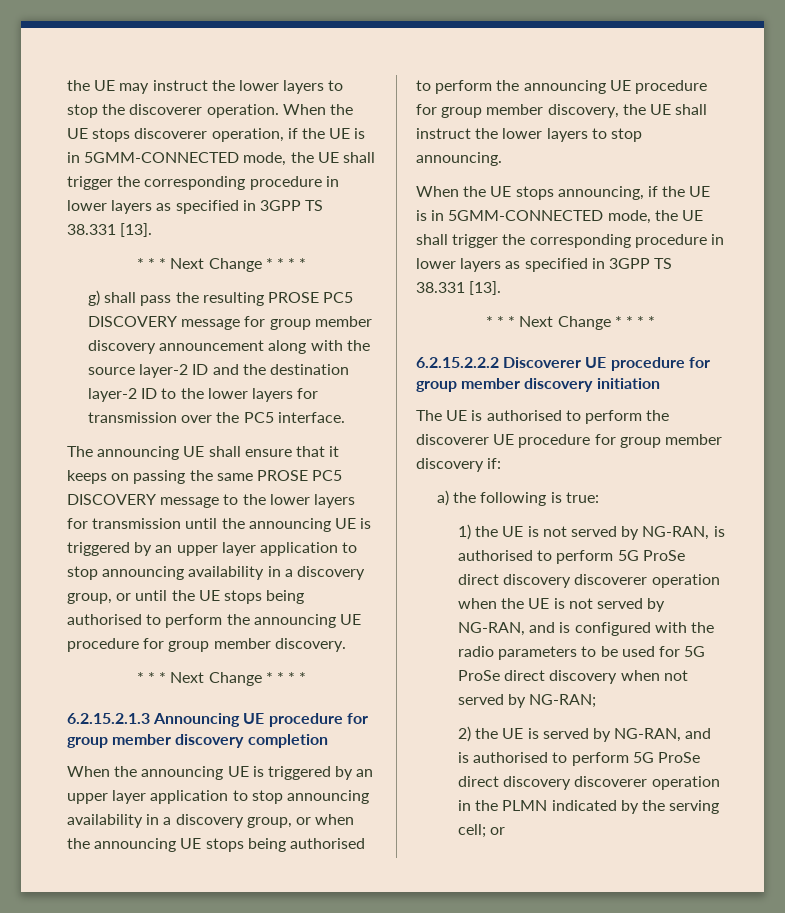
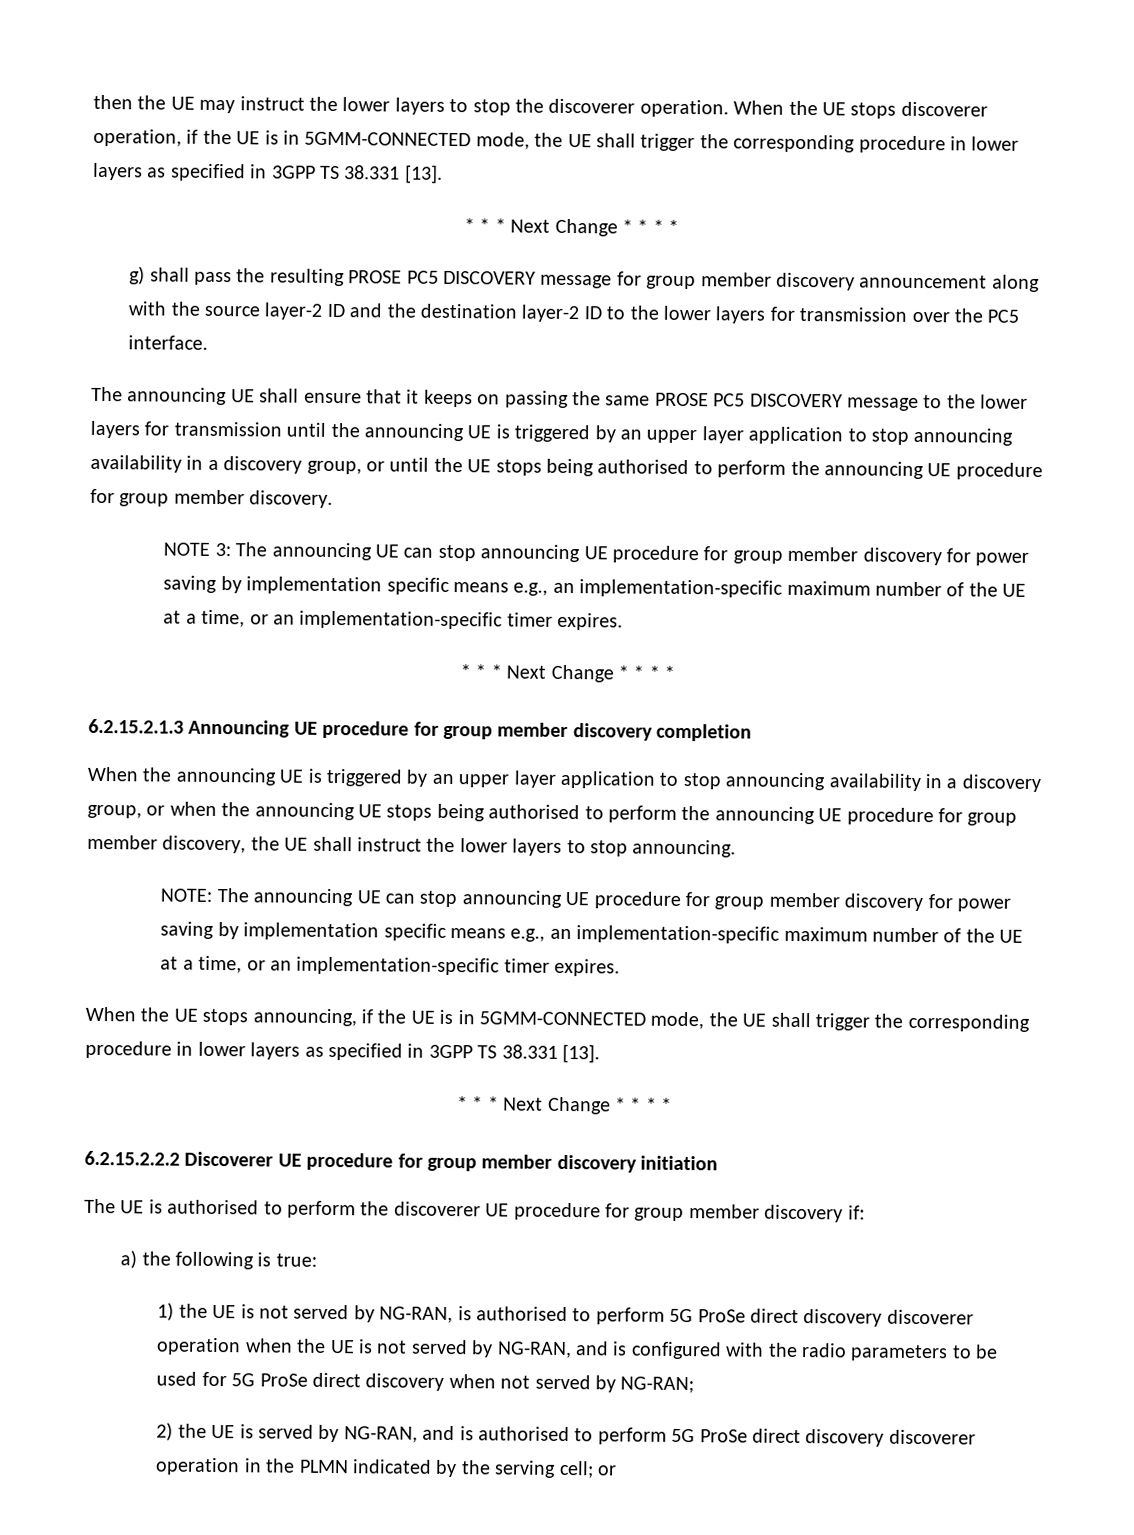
- the UE may instruct the lower layers to stop the discoverer operation.
+ then the UE may instruct the lower layers to stop the discoverer operation.
+ NOTE 3: The announcing UE can stop announcing UE procedure for group member discovery for power saving by implementation specific means e.g., an implementation-specific maximum number of the UE at a time, or an implementation-specific timer expires.
+ NOTE: The announcing UE can stop announcing UE procedure for group member discovery for power saving by implementation specific means e.g., an implementation-specific maximum number of the UE at a time, or an implementation-specific timer expires.

